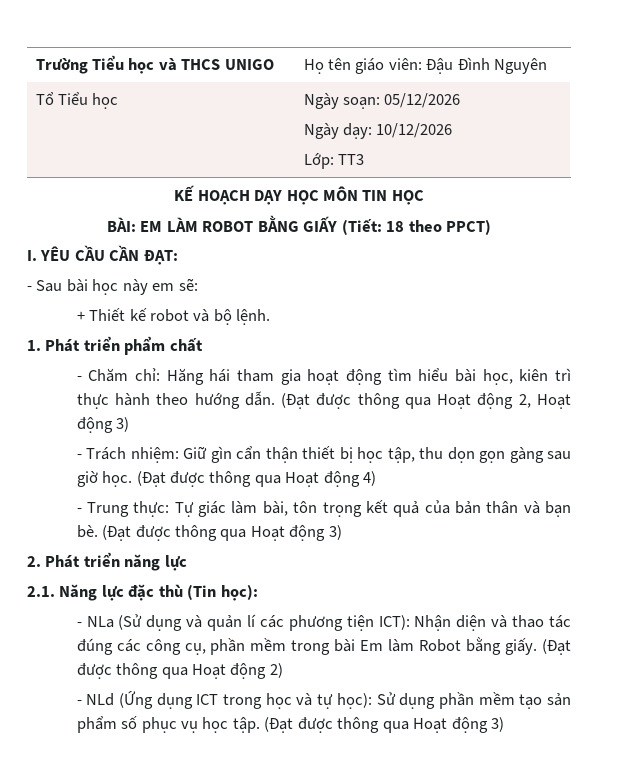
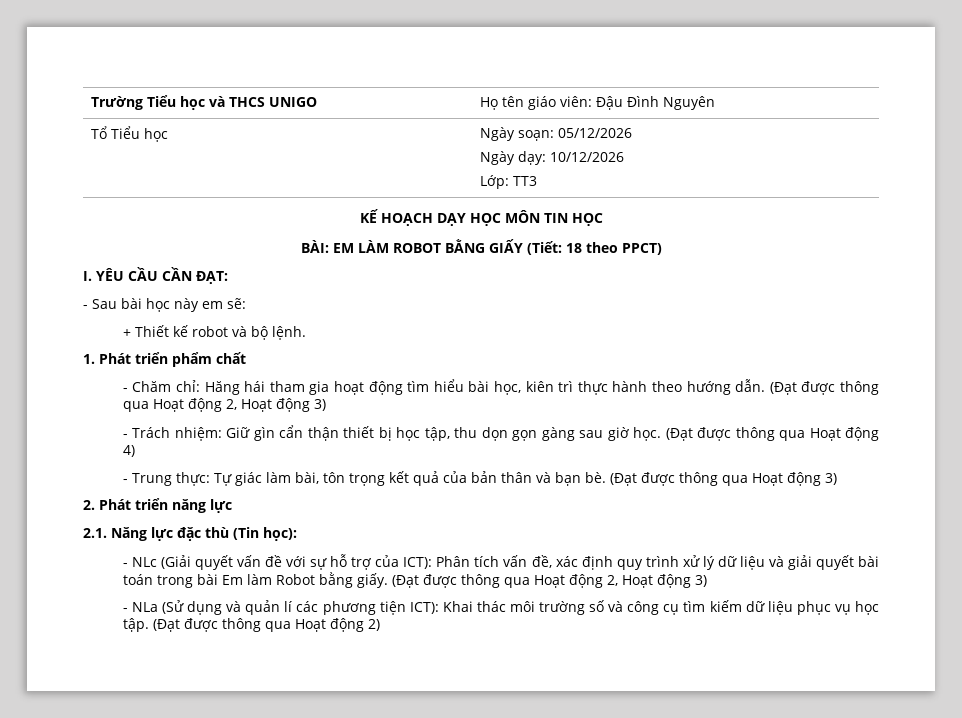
- - NLa (Sử dụng và quản lí các phương tiện ICT): Nhận diện và thao tác đúng các công cụ, phần mềm trong bài Em làm Robot bằng giấy. (Đạt được thông qua Hoạt động 2)
- - NLd (Ứng dụng ICT trong học và tự học): Sử dụng phần mềm tạo sản phẩm số phục vụ học tập. (Đạt được thông qua Hoạt động 3)
+ - NLc (Giải quyết vấn đề với sự hỗ trợ của ICT): Phân tích vấn đề, xác định quy trình xử lý dữ liệu và giải quyết bài toán trong bài Em làm Robot bằng giấy. (Đạt được thông qua Hoạt động 2, Hoạt động 3)
+ - NLa (Sử dụng và quản lí các phương tiện ICT): Khai thác môi trường số và công cụ tìm kiếm dữ liệu phục vụ học tập. (Đạt được thông qua Hoạt động 2)

